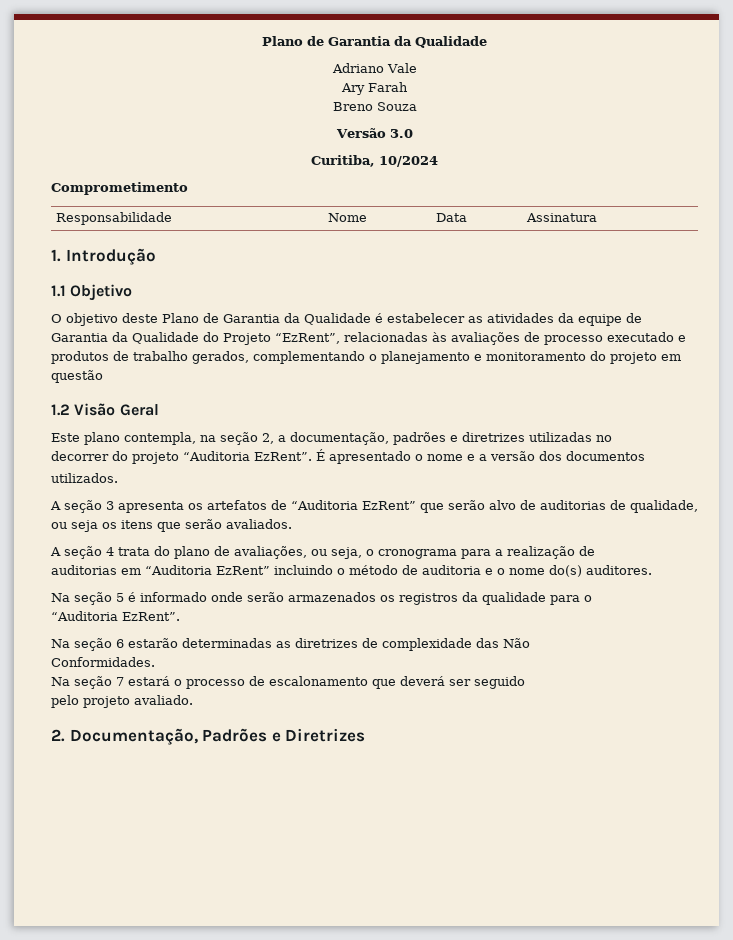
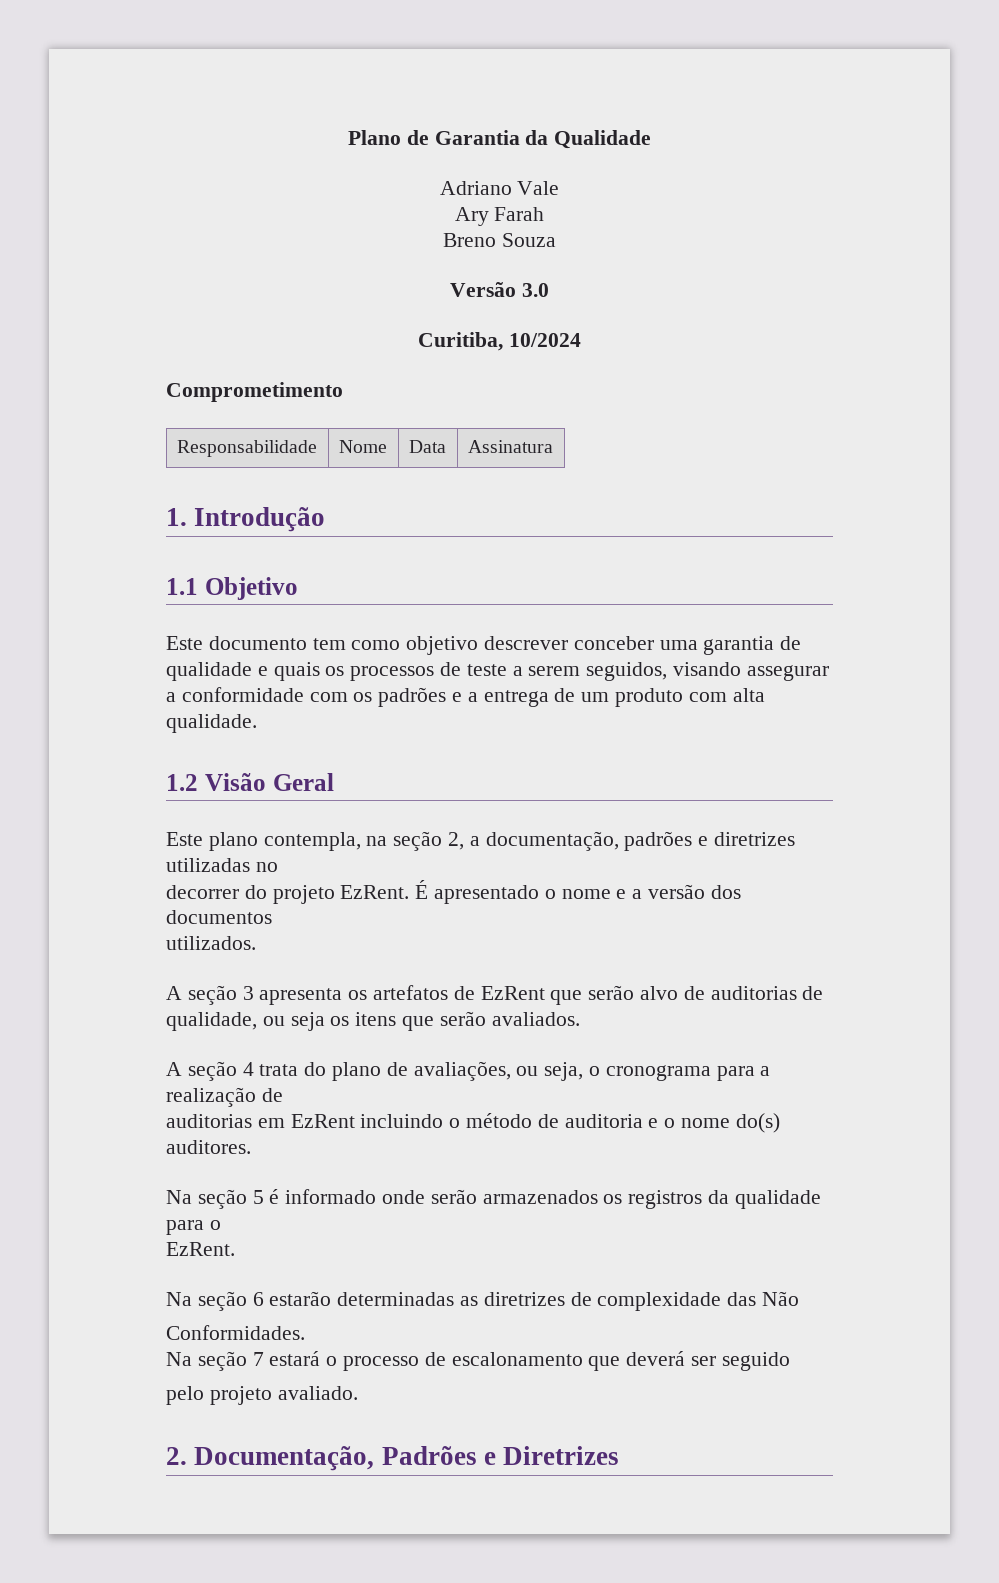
- O objetivo deste Plano de Garantia da Qualidade é estabelecer as atividades da equipe de Garantia da Qualidade do Projeto “EzRent”, relacionadas às avaliações de processo executado e produtos de trabalho gerados, complementando o planejamento e monitoramento do projeto em questão
+ Este documento tem como objetivo descrever conceber uma garantia de qualidade e quais os processos de teste a serem seguidos, visando assegurar a conformidade com os padrões e a entrega de um produto com alta qualidade.
- decorrer do projeto “Auditoria EzRent”.
+ decorrer do projeto EzRent.
- A seção 3 apresenta os artefatos de “Auditoria EzRent” que serão alvo de auditorias de qualidade, ou seja os itens que serão avaliados.
+ A seção 3 apresenta os artefatos de EzRent que serão alvo de auditorias de qualidade, ou seja os itens que serão avaliados.
- auditorias em “Auditoria EzRent” incluindo o método de auditoria e o nome do(s) auditores.
+ auditorias em EzRent incluindo o método de auditoria e o nome do(s) auditores.
  Na seção 5 é informado onde serão armazenados os registros da qualidade para o
- “Auditoria EzRent”.
+ EzRent.

